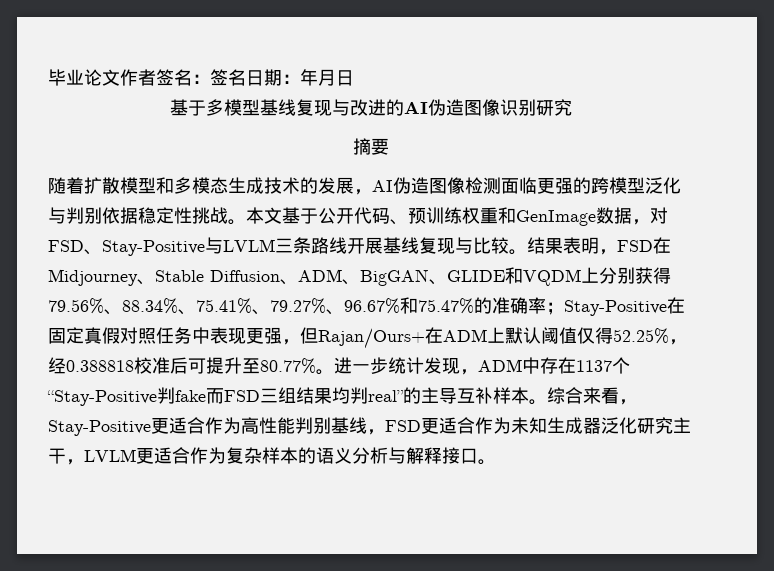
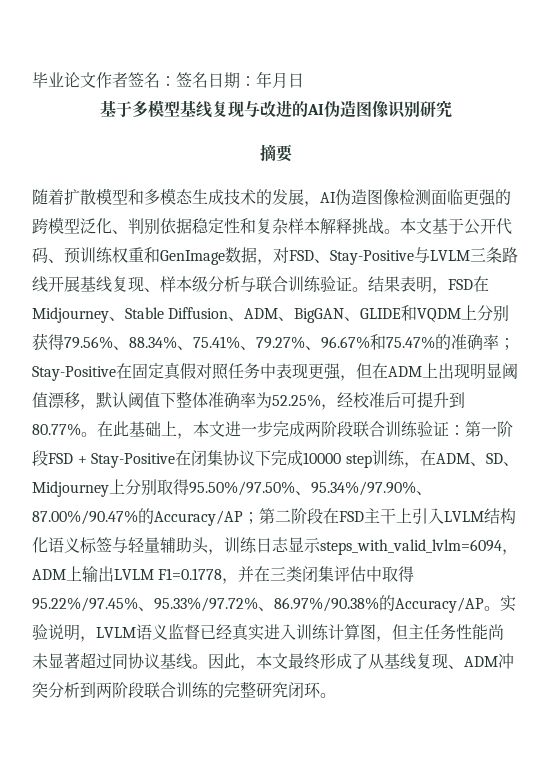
- 随着扩散模型和多模态生成技术的发展，AI伪造图像检测面临更强的跨模型泛化与判别依据稳定性挑战。
+ 随着扩散模型和多模态生成技术的发展，AI伪造图像检测面临更强的跨模型泛化、判别依据稳定性和复杂样本解释挑战。
- 本文基于公开代码、预训练权重和GenImage数据，对FSD、Stay-Positive与LVLM三条路线开展基线复现与比较。
+ 本文基于公开代码、预训练权重和GenImage数据，对FSD、Stay-Positive与LVLM三条路线开展基线复现、样本级分析与联合训练验证。
- 结果表明，FSD在Midjourney、Stable Diffusion、ADM、BigGAN、GLIDE和VQDM上分别获得79.56%、88.34%、75.41%、79.27%、96.67%和75.47%的准确率；Stay-Positive在固定真假对照任务中表现更强，但Rajan/Ours+在ADM上默认阈值仅得52.25%，经0.388818校准后可提升至80.77%。进一步统计发现，ADM中存在1137个“Stay-Positive判fake而FSD三组结果均判real”的主导互补样本。综合来看，Stay-Positive更适合作为高性能判别基线，FSD更适合作为未知生成器泛化研究主干，LVLM更适合作为复杂样本的语义分析与解释接口。
+ 结果表明，FSD在Midjourney、Stable Diffusion、ADM、BigGAN、GLIDE和VQDM上分别获得79.56%、88.34%、75.41%、79.27%、96.67%和75.47%的准确率；Stay-Positive在固定真假对照任务中表现更强，但在ADM上出现明显阈值漂移，默认阈值下整体准确率为52.25%，经校准后可提升到80.77%。在此基础上，本文进一步完成两阶段联合训练验证：第一阶段FSD + Stay-Positive在闭集协议下完成10000 step训练，在ADM、SD、Midjourney上分别取得95.50%/97.50%、95.34%/97.90%、87.00%/90.47%的Accuracy/AP；第二阶段在FSD主干上引入LVLM结构化语义标签与轻量辅助头，训练日志显示steps_with_valid_lvlm=6094，ADM上输出LVLM F1=0.1778，并在三类闭集评估中取得95.22%/97.45%、95.33%/97.72%、86.97%/90.38%的Accuracy/AP。实验说明，LVLM语义监督已经真实进入训练计算图，但主任务性能尚未显著超过同协议基线。因此，本文最终形成了从基线复现、ADM冲突分析到两阶段联合训练的完整研究闭环。

